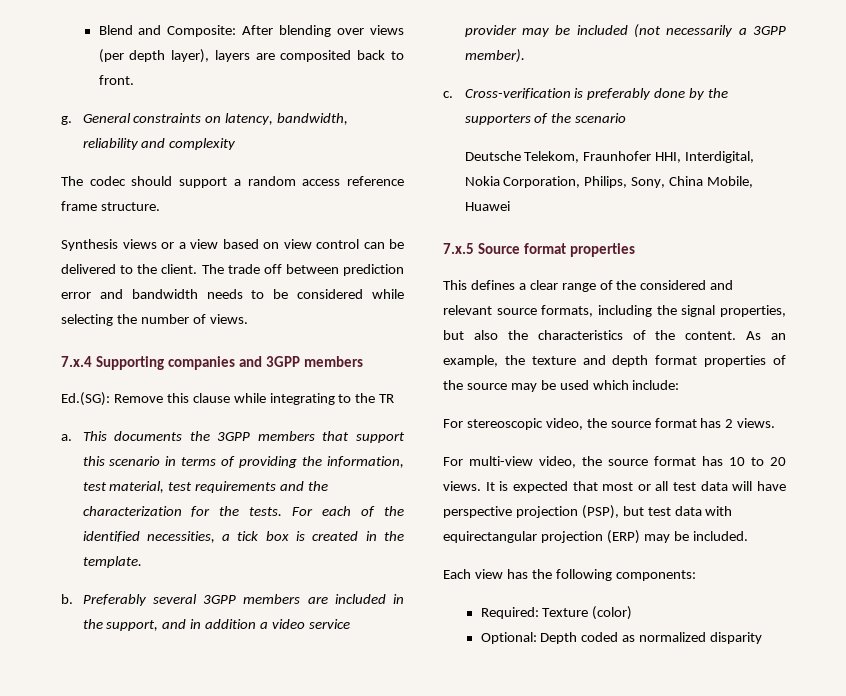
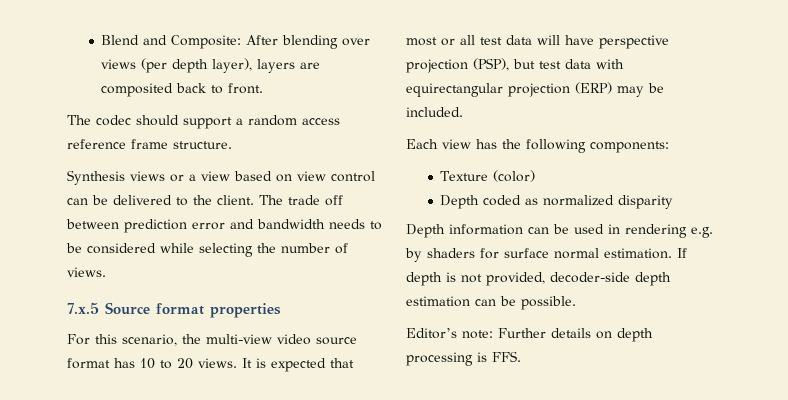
- g. General constraints on latency, bandwidth, reliability and complexity
- 7.x.4 Supporting companies and 3GPP members
- Ed.(SG): Remove this clause while integrating to the TR
- a. This documents the 3GPP members that support this scenario in terms of providing the information, test material, test requirements and the characterization for the tests. For each of the identified necessities, a tick box is created in the template.
- b. Preferably several 3GPP members are included in the support, and in addition a video service provider may be included (not necessarily a 3GPP member).
- c. Cross-verification is preferably done by the supporters of the scenario
- Deutsche Telekom, Fraunhofer HHI, Interdigital, Nokia Corporation, Philips, Sony, China Mobile, Huawei
  7.x.5 Source format properties
- This defines a clear range of the considered and relevant source formats, including the signal properties, but also the characteristics of the content. As an example, the texture and depth format properties of the source may be used which include:
- For stereoscopic video, the source format has 2 views.
- For multi-view video, the source format has 10 to 20 views.
+ For this scenario, the multi-view video source format has 10 to 20 views.
- Required: Texture (color)
+ Texture (color)
- Optional: Depth coded as normalized disparity
+ Depth coded as normalized disparity
+ Depth information can be used in rendering e.g. by shaders for surface normal estimation. If depth is not provided, decoder-side depth estimation can be possible.
+ Editor’s note: Further details on depth processing is FFS.

